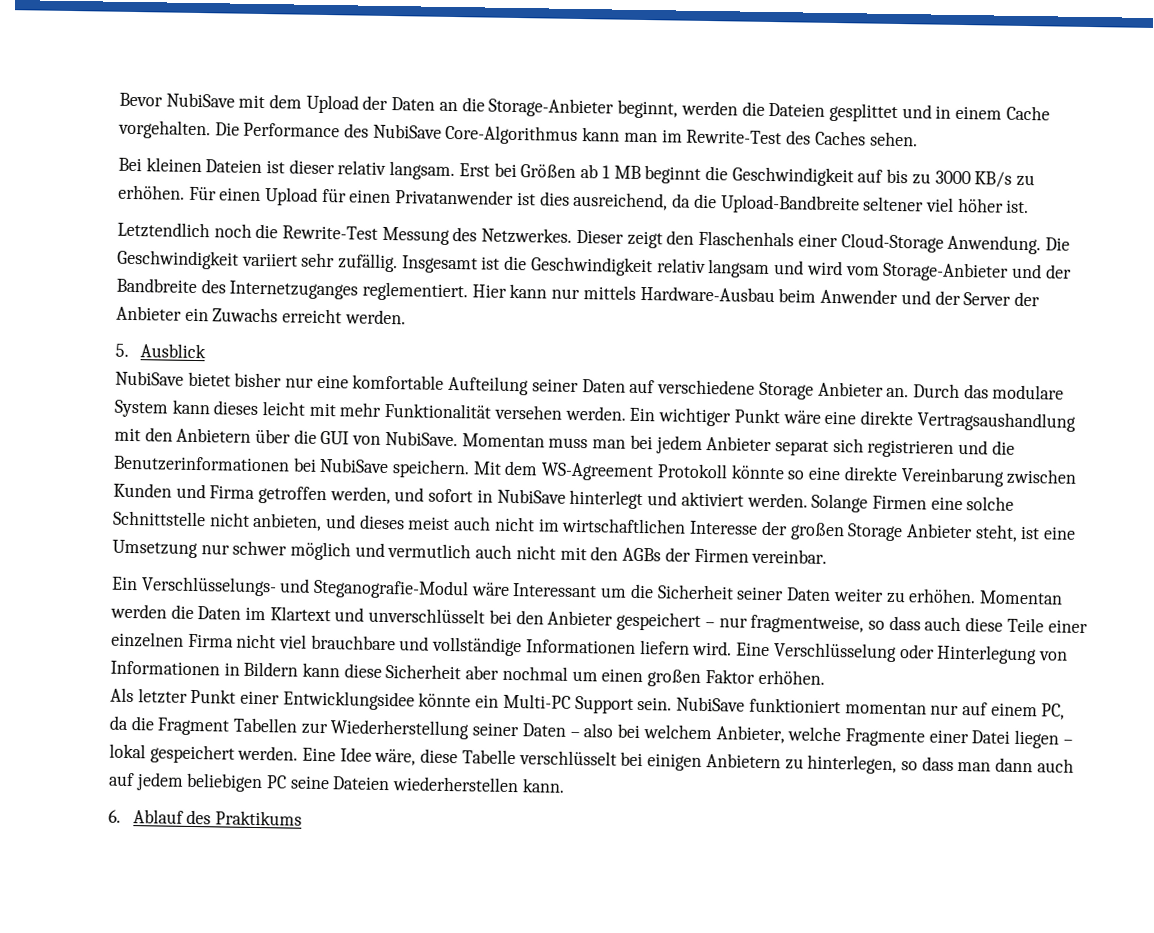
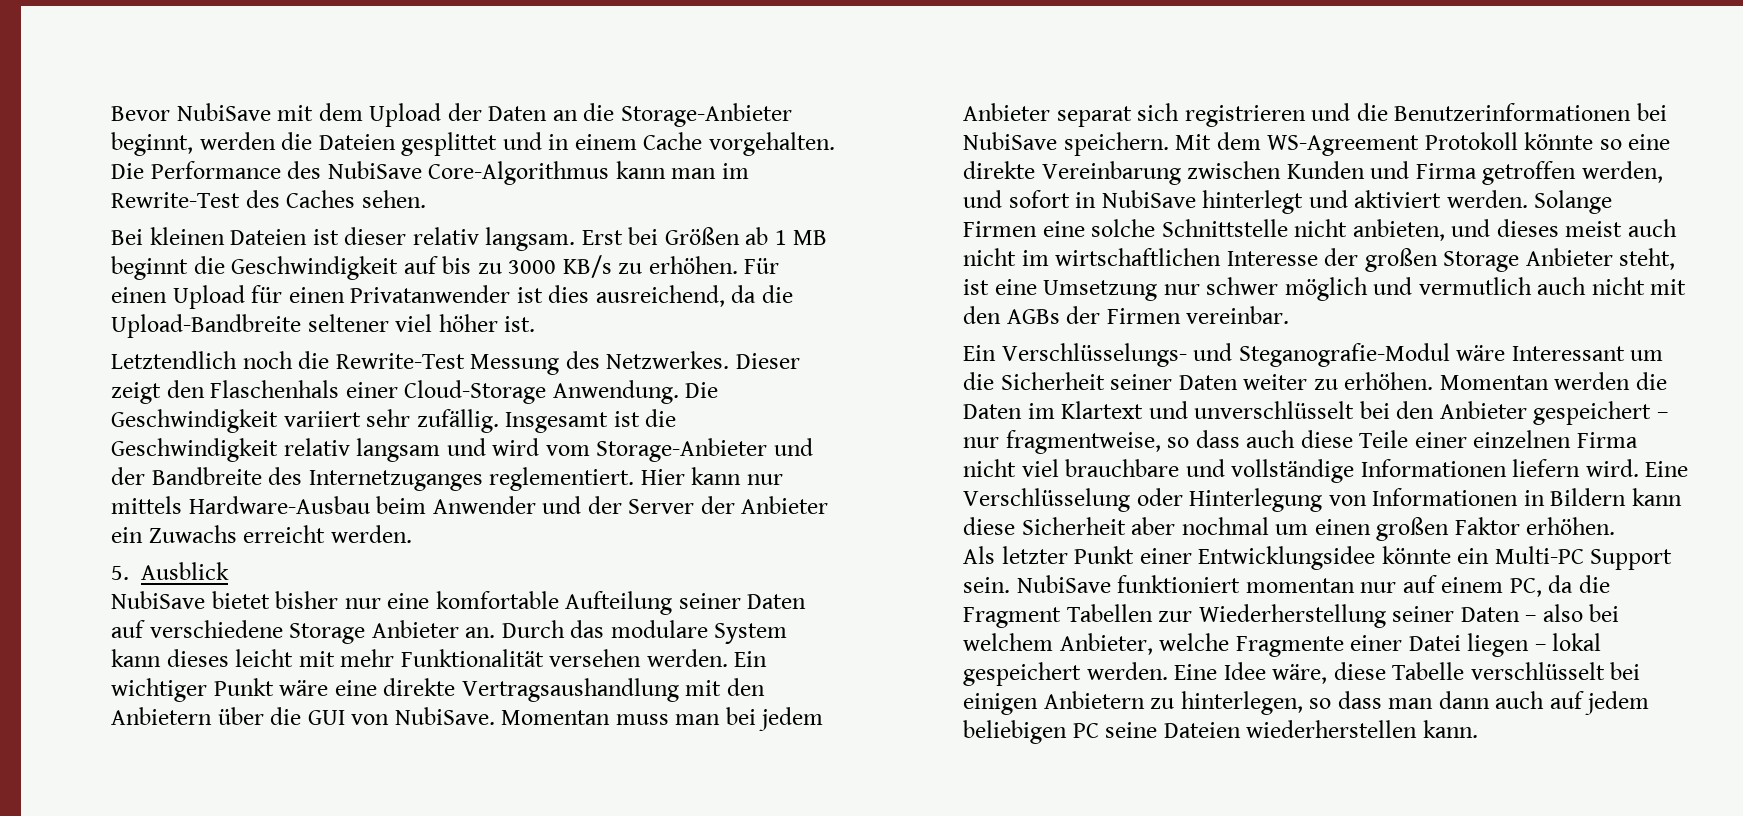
- 6. Ablauf des Praktikums

